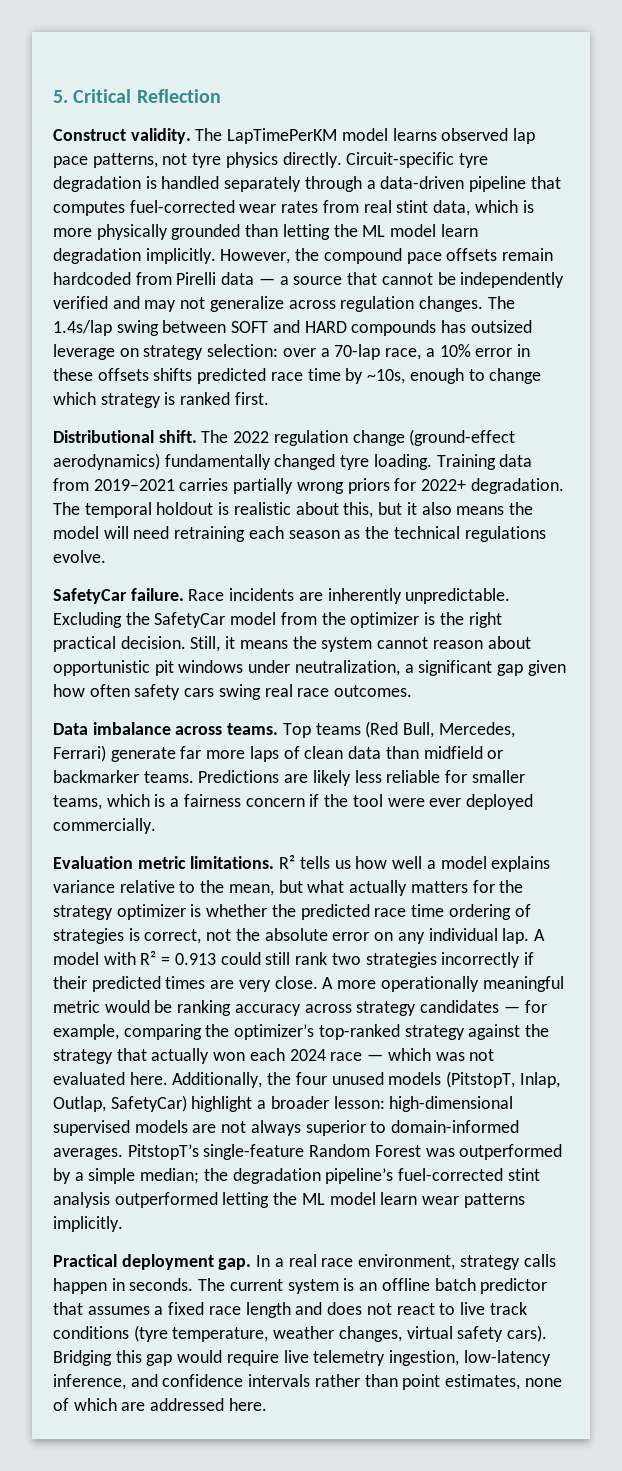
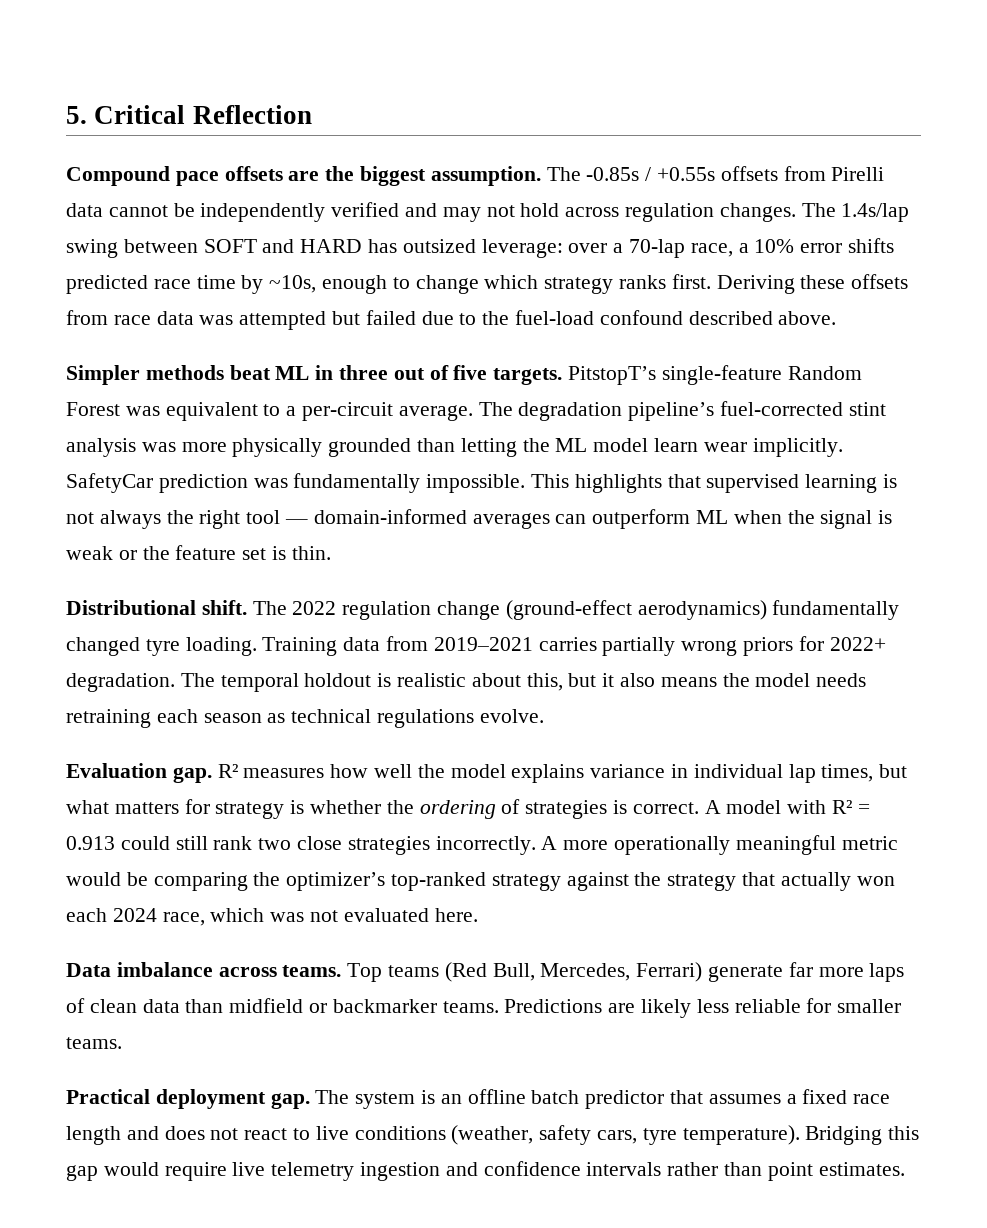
- Construct validity. The LapTimePerKM model learns observed lap pace patterns, not tyre physics directly. Circuit-specific tyre degradation is handled separately through a data-driven pipeline that computes fuel-corrected wear rates from real stint data, which is more physically grounded than letting the ML model learn degradation implicitly. However, the compound pace offsets remain hardcoded from Pirelli data — a source that cannot be independently verified and may not generalize across regulation changes.
+ Compound pace offsets are the biggest assumption. The -0.85s / +0.55s offsets from Pirelli data cannot be independently verified and may not hold across regulation changes.
- The 1.4s/lap swing between SOFT and HARD compounds has outsized leverage on strategy selection: over a 70-lap race, a 10% error in these offsets shifts predicted race time by ~10s, enough to change which strategy is ranked first.
+ The 1.4s/lap swing between SOFT and HARD has outsized leverage: over a 70-lap race, a 10% error shifts predicted race time by ~10s, enough to change which strategy ranks first. Deriving these offsets from race data was attempted but failed due to the fuel-load confound described above.
+ Simpler methods beat ML in three out of five targets. PitstopT’s single-feature Random Forest was equivalent to a per-circuit average. The degradation pipeline’s fuel-corrected stint analysis was more physically grounded than letting the ML model learn wear implicitly. SafetyCar prediction was fundamentally impossible. This highlights that supervised learning is not always the right tool — domain-informed averages can outperform ML when the signal is weak or the feature set is thin.
- The temporal holdout is realistic about this, but it also means the model will need retraining each season as the technical regulations evolve.
+ The temporal holdout is realistic about this, but it also means the model needs retraining each season as technical regulations evolve.
- SafetyCar failure. Race incidents are inherently unpredictable. Excluding the SafetyCar model from the optimizer is the right practical decision. Still, it means the system cannot reason about opportunistic pit windows under neutralization, a significant gap given how often safety cars swing real race outcomes.
+ Evaluation gap. R² measures how well the model explains variance in individual lap times, but what matters for strategy is whether the ordering of strategies is correct. A model with R² = 0.913 could still rank two close strategies incorrectly. A more operationally meaningful metric would be comparing the optimizer’s top-ranked strategy against the strategy that actually won each 2024 race, which was not evaluated here.
- Predictions are likely less reliable for smaller teams, which is a fairness concern if the tool were ever deployed commercially.
- Evaluation metric limitations. R² tells us how well a model explains variance relative to the mean, but what actually matters for the strategy optimizer is whether the predicted race time ordering of strategies is correct, not the absolute error on any individual lap. A model with R² = 0.913 could still rank two strategies incorrectly if their predicted times are very close. A more operationally meaningful metric would be ranking accuracy across strategy candidates — for example, comparing the optimizer’s top-ranked strategy against the strategy that actually won each 2024 race — which was not evaluated here. Additionally, the four unused models (PitstopT, Inlap, Outlap, SafetyCar) highlight a broader lesson: high-dimensional supervised models are not always superior to domain-informed averages. PitstopT’s single-feature Random Forest was outperformed by a simple median; the degradation pipeline’s fuel-corrected stint analysis outperformed letting the ML model learn wear patterns implicitly.
- Practical deployment gap. In a real race environment, strategy calls happen in seconds. The current system is an offline batch predictor that assumes a fixed race length and does not react to live track conditions (tyre temperature, weather changes, virtual safety cars).
+ Predictions are likely less reliable for smaller teams.
+ Practical deployment gap. The system is an offline batch predictor that assumes a fixed race length and does not react to live conditions (weather, safety cars, tyre temperature).
- Bridging this gap would require live telemetry ingestion, low-latency inference, and confidence intervals rather than point estimates, none of which are addressed here.
+ Bridging this gap would require live telemetry ingestion and confidence intervals rather than point estimates.

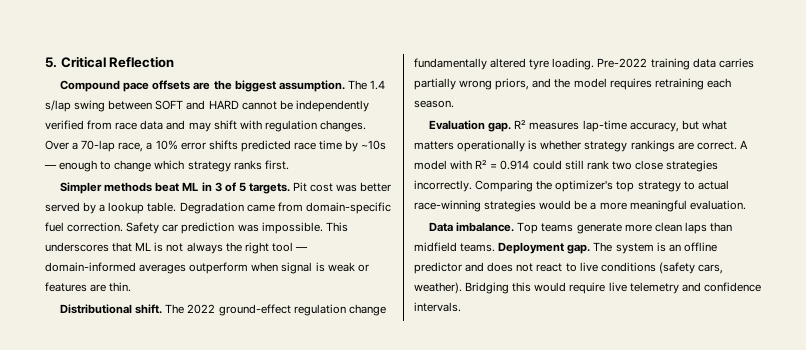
- The -0.85s / +0.55s offsets from Pirelli data cannot be independently verified and may not hold across regulation changes. The 1.4s/lap swing between SOFT and HARD has outsized leverage: over a 70-lap race, a 10% error shifts predicted race time by ~10s, enough to change which strategy ranks first. Deriving these offsets from race data was attempted but failed due to the fuel-load confound described above.
+ The 1.4 s/lap swing between SOFT and HARD cannot be independently verified from race data and may shift with regulation changes. Over a 70-lap race, a 10% error shifts predicted race time by ~10s — enough to change which strategy ranks first.
- Simpler methods beat ML in three out of five targets. PitstopT’s single-feature Random Forest was equivalent to a per-circuit average. The degradation pipeline’s fuel-corrected stint analysis was more physically grounded than letting the ML model learn wear implicitly. SafetyCar prediction was fundamentally impossible.
+ Simpler methods beat ML in 3 of 5 targets. Pit cost was better served by a lookup table. Degradation came from domain-specific fuel correction. Safety car prediction was impossible.
- This highlights that supervised learning is not always the right tool — domain-informed averages can outperform ML when the signal is weak or the feature set is thin.
+ This underscores that ML is not always the right tool — domain-informed averages outperform when signal is weak or features are thin.
- The 2022 regulation change (ground-effect aerodynamics) fundamentally changed tyre loading. Training data from 2019–2021 carries partially wrong priors for 2022+ degradation. The temporal holdout is realistic about this, but it also means the model needs retraining each season as technical regulations evolve.
+ The 2022 ground-effect regulation change fundamentally altered tyre loading. Pre-2022 training data carries partially wrong priors, and the model requires retraining each season.
- R² measures how well the model explains variance in individual lap times, but what matters for strategy is whether the ordering of strategies is correct.
+ R² measures lap-time accuracy, but what matters operationally is whether strategy rankings are correct.
- A model with R² = 0.913 could still rank two close strategies incorrectly.
+ A model with R² = 0.914 could still rank two close strategies incorrectly.
- A more operationally meaningful metric would be comparing the optimizer’s top-ranked strategy against the strategy that actually won each 2024 race, which was not evaluated here.
- Data imbalance across teams. Top teams (Red Bull, Mercedes, Ferrari) generate far more laps of clean data than midfield or backmarker teams. Predictions are likely less reliable for smaller teams.
- Practical deployment gap.
+ Comparing the optimizer's top strategy to actual race-winning strategies would be a more meaningful evaluation.
+ Data imbalance. Top teams generate more clean laps than midfield teams. Deployment gap.
- The system is an offline batch predictor that assumes a fixed race length and does not react to live conditions (weather, safety cars, tyre temperature).
+ The system is an offline predictor and does not react to live conditions (safety cars, weather).
- Bridging this gap would require live telemetry ingestion and confidence intervals rather than point estimates.
+ Bridging this would require live telemetry and confidence intervals.

